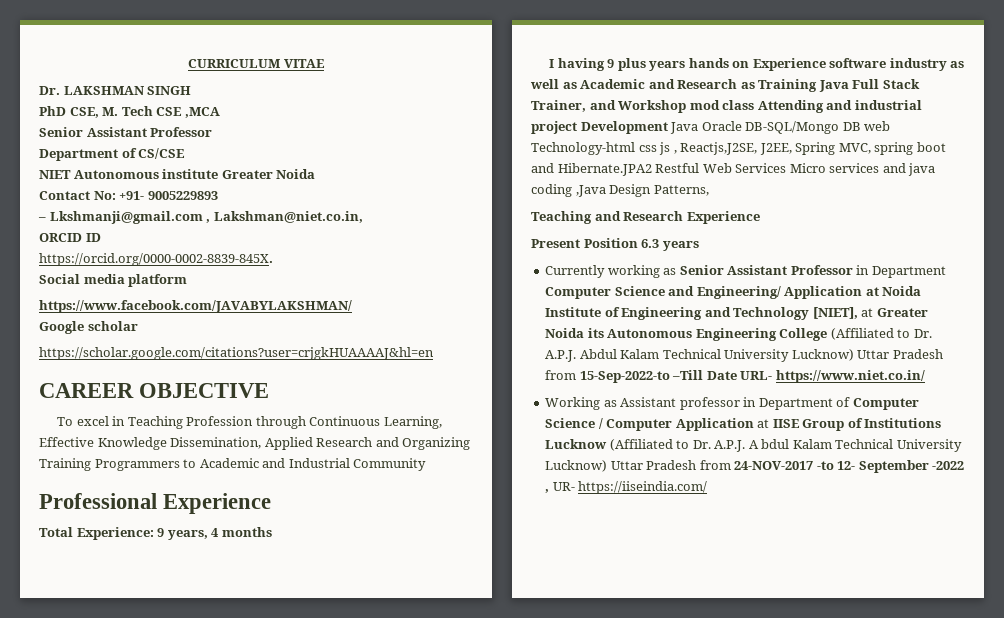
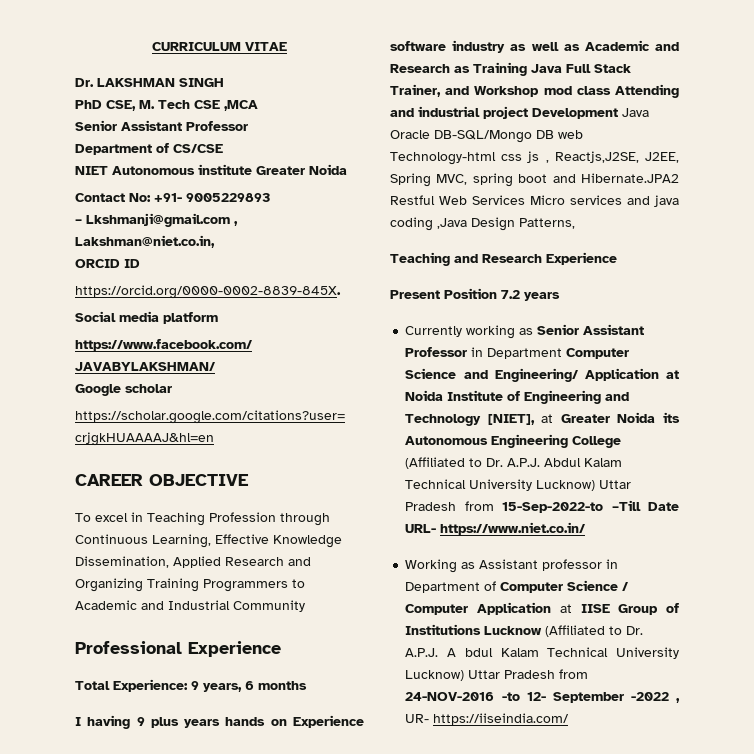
- Total Experience: 9 years, 4 months
+ Total Experience: 9 years, 6 months
- Present Position 6.3 years
+ Present Position 7.2 years
- Working as Assistant professor in Department of Computer Science / Computer Application at IISE Group of Institutions Lucknow (Affiliated to Dr. A.P.J. A bdul Kalam Technical University Lucknow) Uttar Pradesh from 24-NOV-2017 -to 12- September -2022 , UR- https://iiseindia.com/
+ Working as Assistant professor in Department of Computer Science / Computer Application at IISE Group of Institutions Lucknow (Affiliated to Dr. A.P.J. A bdul Kalam Technical University Lucknow) Uttar Pradesh from 24-NOV-2016 -to 12- September -2022 , UR- https://iiseindia.com/

